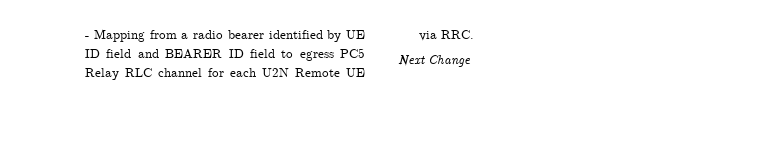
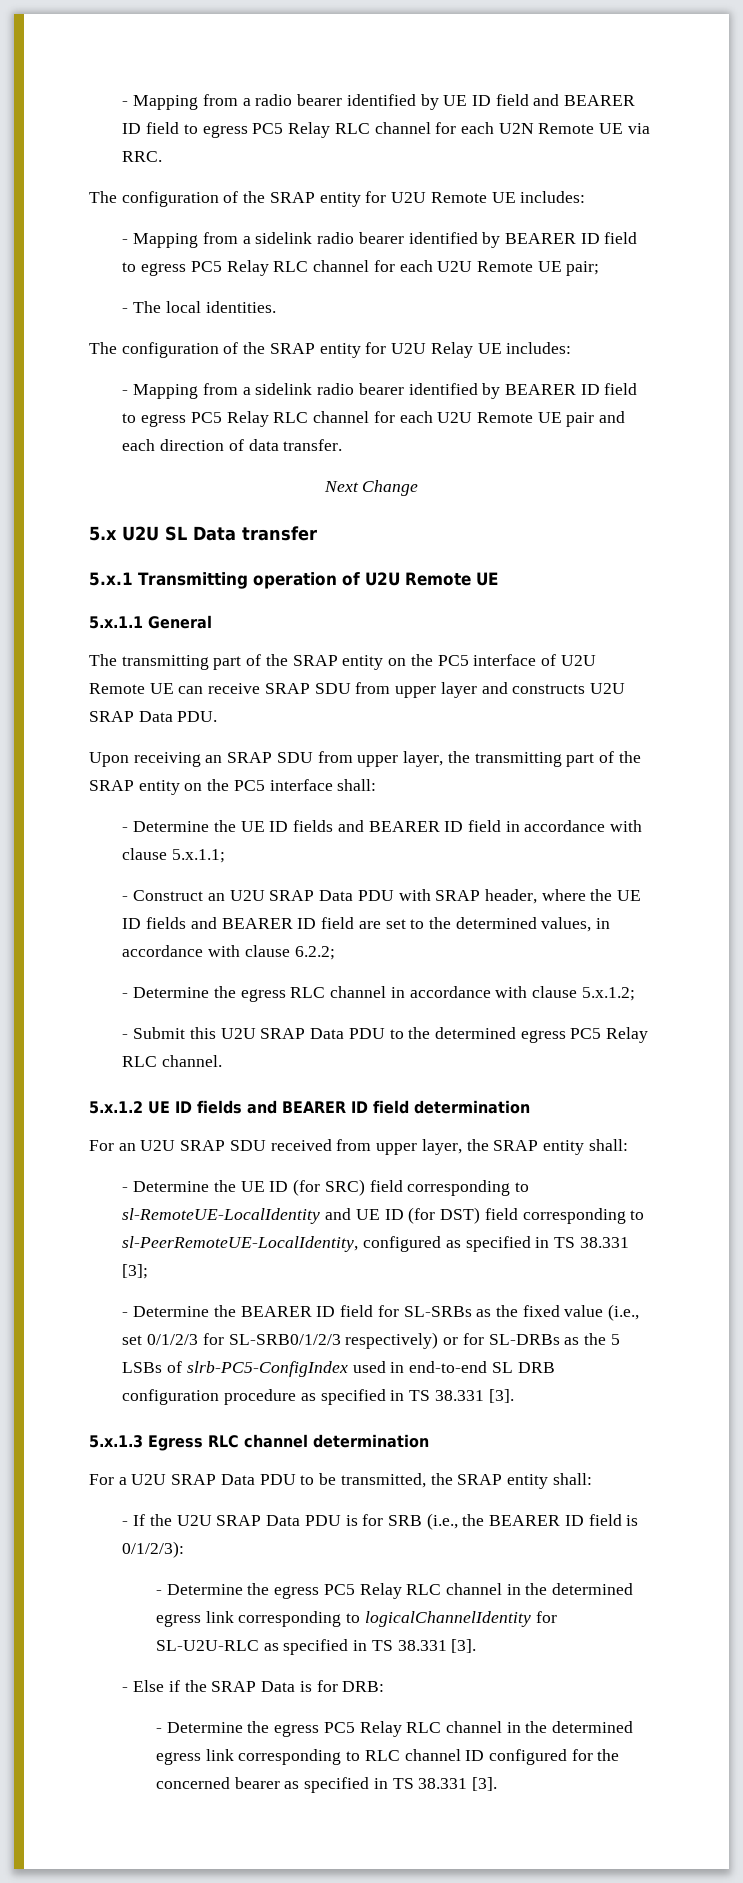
+ The configuration of the SRAP entity for U2U Remote UE includes:
+ - Mapping from a sidelink radio bearer identified by BEARER ID field to egress PC5 Relay RLC channel for each U2U Remote UE pair;
+ - The local identities.
+ The configuration of the SRAP entity for U2U Relay UE includes:
+ - Mapping from a sidelink radio bearer identified by BEARER ID field to egress PC5 Relay RLC channel for each U2U Remote UE pair and each direction of data transfer.
  Next Change
+ 5.x U2U SL Data transfer
+ 5.x.1 Transmitting operation of U2U Remote UE
+ 5.x.1.1 General
+ The transmitting part of the SRAP entity on the PC5 interface of U2U Remote UE can receive SRAP SDU from upper layer and constructs U2U SRAP Data PDU.
+ Upon receiving an SRAP SDU from upper layer, the transmitting part of the SRAP entity on the PC5 interface shall:
+ - Determine the UE ID fields and BEARER ID field in accordance with clause 5.x.1.1;
+ - Construct an U2U SRAP Data PDU with SRAP header, where the UE ID fields and BEARER ID field are set to the determined values, in accordance with clause 6.2.2;
+ - Determine the egress RLC channel in accordance with clause 5.x.1.2;
+ - Submit this U2U SRAP Data PDU to the determined egress PC5 Relay RLC channel.
+ 5.x.1.2 UE ID fields and BEARER ID field determination
+ For an U2U SRAP SDU received from upper layer, the SRAP entity shall:
+ - Determine the UE ID (for SRC) field corresponding to sl-RemoteUE-LocalIdentity and UE ID (for DST) field corresponding to sl-PeerRemoteUE-LocalIdentity, configured as specified in TS 38.331 [3];
+ - Determine the BEARER ID field for SL-SRBs as the fixed value (i.e., set 0/1/2/3 for SL-SRB0/1/2/3 respectively) or for SL-DRBs as the 5 LSBs of slrb-PC5-ConfigIndex used in end-to-end SL DRB configuration procedure as specified in TS 38.331 [3].
+ 5.x.1.3 Egress RLC channel determination
+ For a U2U SRAP Data PDU to be transmitted, the SRAP entity shall:
+ - If the U2U SRAP Data PDU is for SRB (i.e., the BEARER ID field is 0/1/2/3):
+ - Determine the egress PC5 Relay RLC channel in the determined egress link corresponding to logicalChannelIdentity for SL-U2U-RLC as specified in TS 38.331 [3].
+ - Else if the SRAP Data is for DRB:
+ - Determine the egress PC5 Relay RLC channel in the determined egress link corresponding to RLC channel ID configured for the concerned bearer as specified in TS 38.331 [3].

